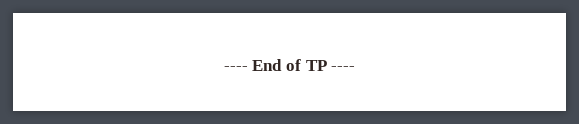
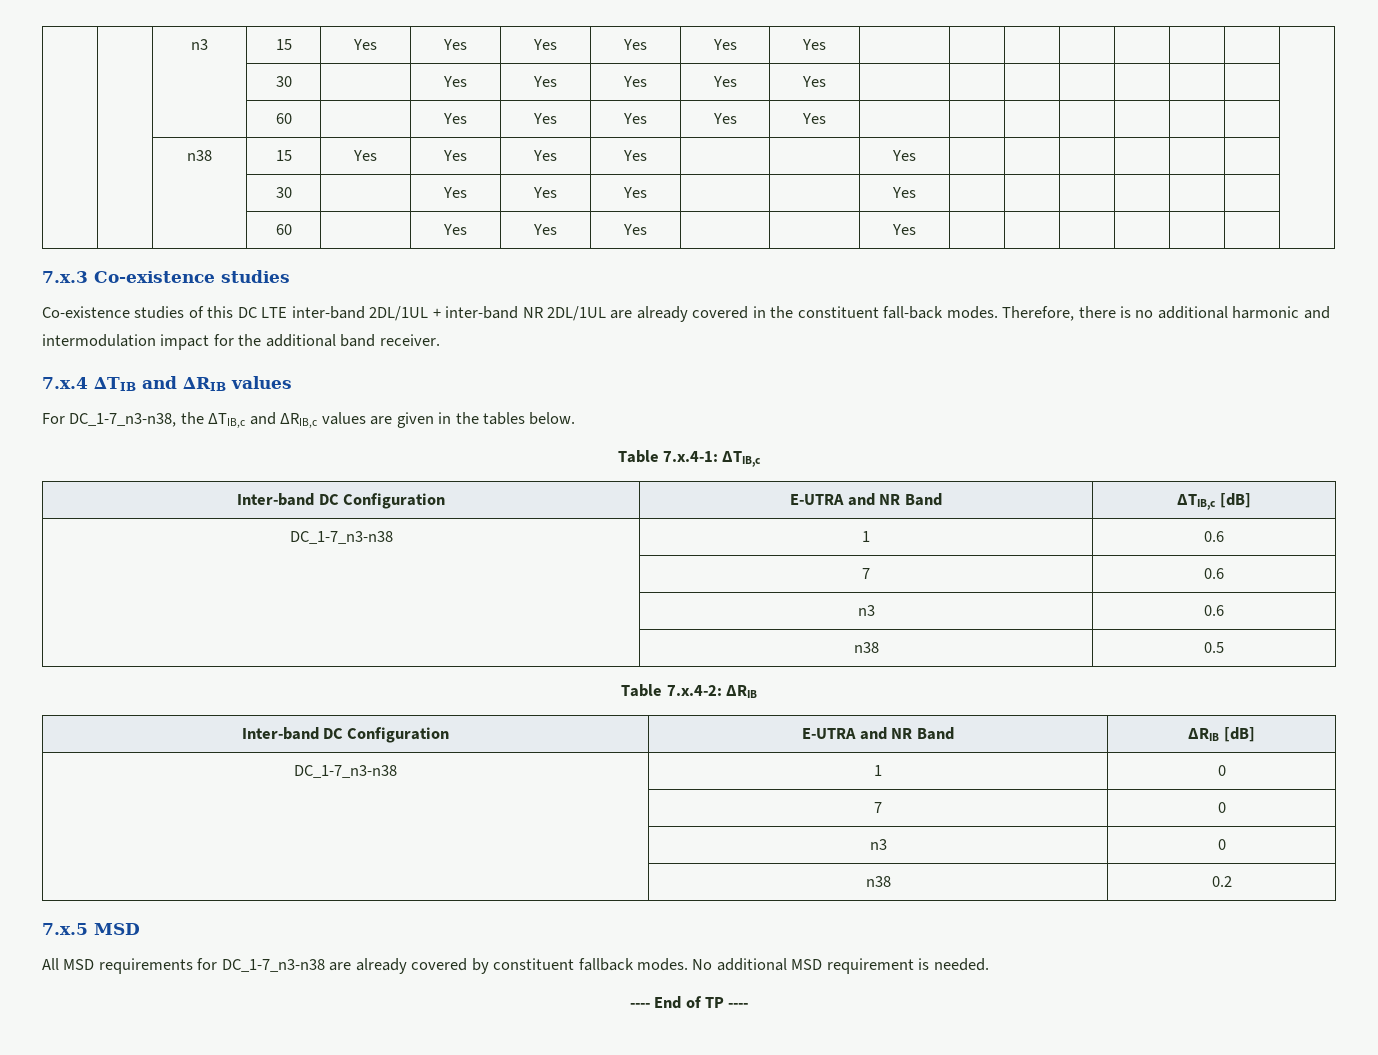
+ | | n3 | 15 | Yes | Yes | Yes | Yes | Yes | Yes | | | | | | | |
+ | | | 30 | | Yes | Yes | Yes | Yes | Yes | | | | | | | |
+ | | | 60 | | Yes | Yes | Yes | Yes | Yes | | | | | | | |
+ | | n38 | 15 | Yes | Yes | Yes | Yes | | | Yes | | | | | | |
+ | | | 30 | | Yes | Yes | Yes | | | Yes | | | | | | |
+ | | | 60 | | Yes | Yes | Yes | | | Yes | | | | | | |
+ 7.x.3 Co-existence studies
+ Co-existence studies of this DC LTE inter-band 2DL/1UL + inter-band NR 2DL/1UL are already covered in the constituent fall-back modes. Therefore, there is no additional harmonic and intermodulation impact for the additional band receiver.
+ 7.x.4 ∆TIB and ∆RIB values
+ For DC_1-7_n3-n38, the ΔTIB,c and ΔRIB,c values are given in the tables below.
+ Table 7.x.4-1: ΔTIB,c
+ Inter-band DC Configuration | E-UTRA and NR Band | ΔTIB,c [dB]
+ DC_1-7_n3-n38 | 1 | 0.6
+ | 7 | 0.6
+ | n3 | 0.6
+ | n38 | 0.5
+ Table 7.x.4-2: ΔRIB
+ Inter-band DC Configuration | E-UTRA and NR Band | ΔRIB [dB]
+ DC_1-7_n3-n38 | 1 | 0
+ | 7 | 0
+ | n3 | 0
+ | n38 | 0.2
+ 7.x.5 MSD
+ All MSD requirements for DC_1-7_n3-n38 are already covered by constituent fallback modes. No additional MSD requirement is needed.

